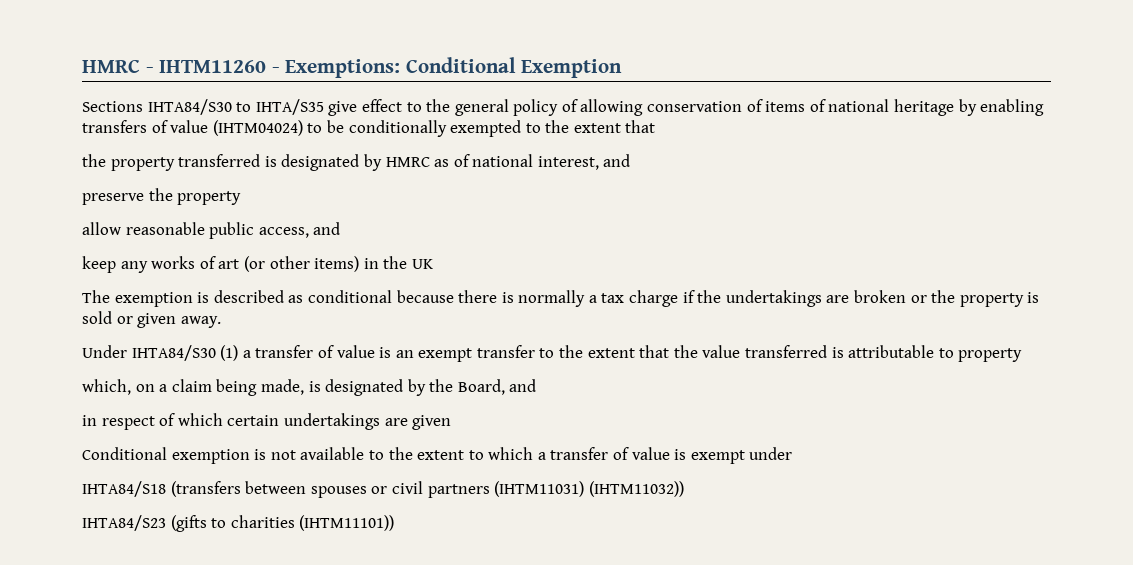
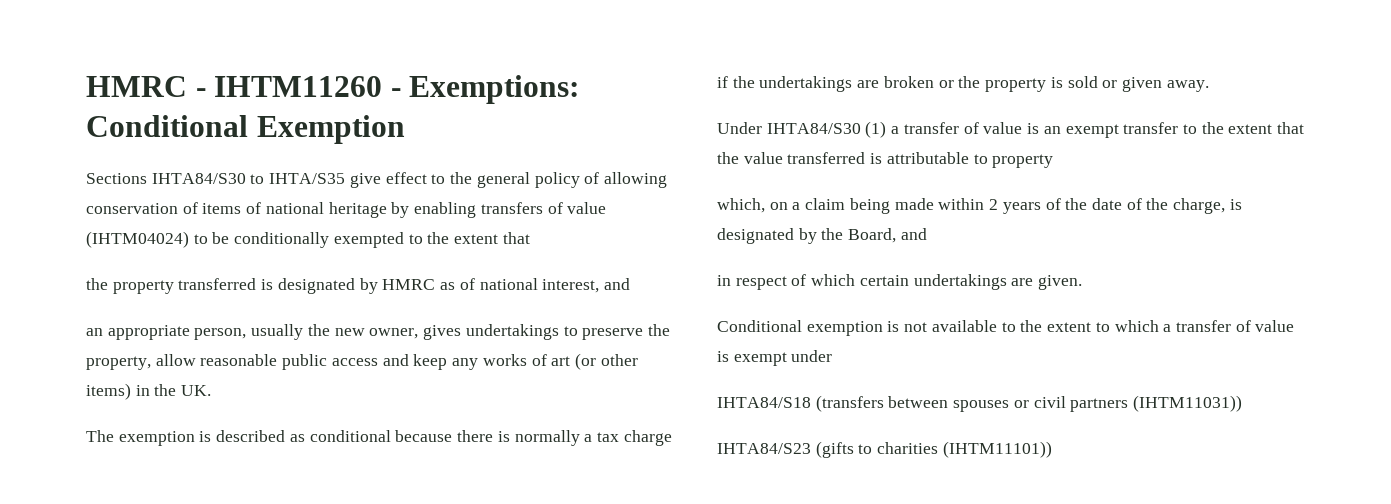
- preserve the property
- allow reasonable public access, and
- keep any works of art (or other items) in the UK
+ an appropriate person, usually the new owner, gives undertakings to preserve the property, allow reasonable public access and keep any works of art (or other items) in the UK.
- which, on a claim being made, is designated by the Board, and
+ which, on a claim being made within 2 years of the date of the charge, is designated by the Board, and
- in respect of which certain undertakings are given
+ in respect of which certain undertakings are given.
- IHTA84/S18 (transfers between spouses or civil partners (IHTM11031) (IHTM11032))
+ IHTA84/S18 (transfers between spouses or civil partners (IHTM11031))

